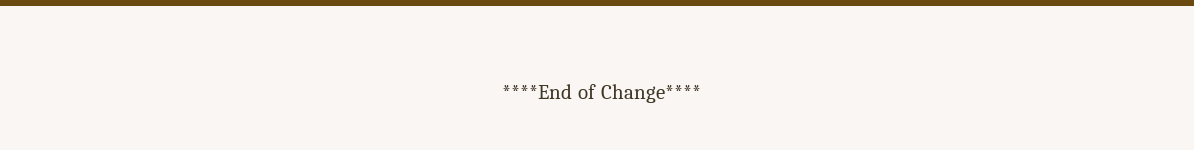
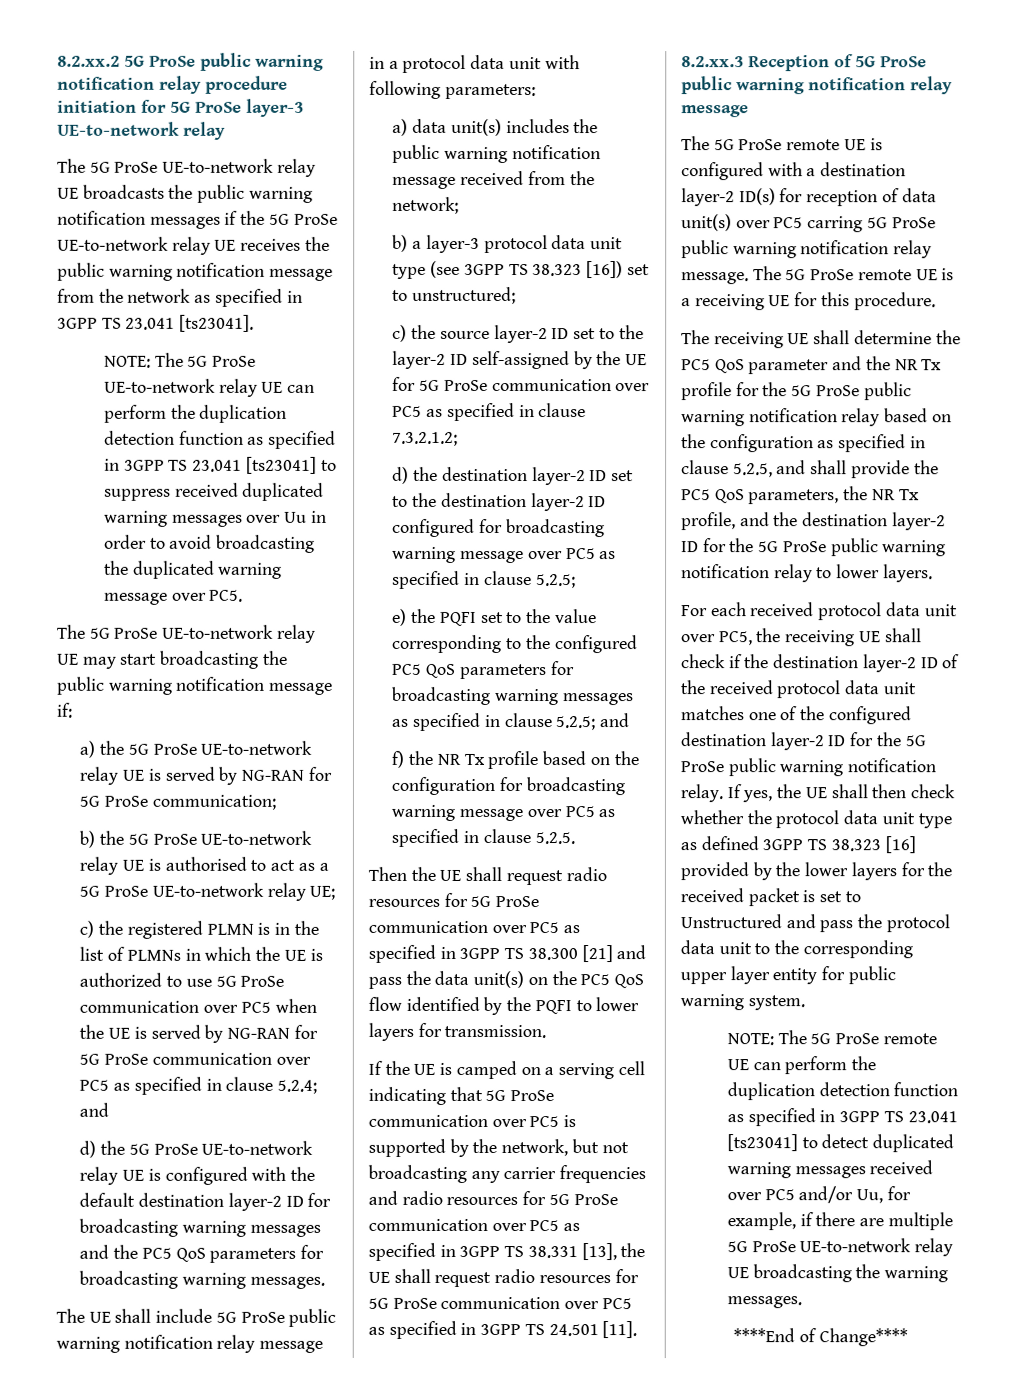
+ 8.2.xx.2 5G ProSe public warning notification relay procedure initiation for 5G ProSe layer-3 UE-to-network relay
+ The 5G ProSe UE-to-network relay UE broadcasts the public warning notification messages if the 5G ProSe UE-to-network relay UE receives the public warning notification message from the network as specified in 3GPP TS 23.041 [ts23041].
+ NOTE: The 5G ProSe UE-to-network relay UE can perform the duplication detection function as specified in 3GPP TS 23.041 [ts23041] to suppress received duplicated warning messages over Uu in order to avoid broadcasting the duplicated warning message over PC5.
+ The 5G ProSe UE-to-network relay UE may start broadcasting the public warning notification message if:
+ a) the 5G ProSe UE-to-network relay UE is served by NG-RAN for 5G ProSe communication;
+ b) the 5G ProSe UE-to-network relay UE is authorised to act as a 5G ProSe UE-to-network relay UE;
+ c) the registered PLMN is in the list of PLMNs in which the UE is authorized to use 5G ProSe communication over PC5 when the UE is served by NG-RAN for 5G ProSe communication over PC5 as specified in clause 5.2.4; and
+ d) the 5G ProSe UE-to-network relay UE is configured with the default destination layer-2 ID for broadcasting warning messages and the PC5 QoS parameters for broadcasting warning messages.
+ The UE shall include 5G ProSe public warning notification relay message in a protocol data unit with following parameters:
+ a) data unit(s) includes the public warning notification message received from the network;
+ b) a layer-3 protocol data unit type (see 3GPP TS 38.323 [16]) set to unstructured;
+ c) the source layer-2 ID set to the layer-2 ID self-assigned by the UE for 5G ProSe communication over PC5 as specified in clause 7.3.2.1.2;
+ d) the destination layer-2 ID set to the destination layer-2 ID configured for broadcasting warning message over PC5 as specified in clause 5.2.5;
+ e) the PQFI set to the value corresponding to the configured PC5 QoS parameters for broadcasting warning messages as specified in clause 5.2.5; and
+ f) the NR Tx profile based on the configuration for broadcasting warning message over PC5 as specified in clause 5.2.5.
+ Then the UE shall request radio resources for 5G ProSe communication over PC5 as specified in 3GPP TS 38.300 [21] and pass the data unit(s) on the PC5 QoS flow identified by the PQFI to lower layers for transmission.
+ If the UE is camped on a serving cell indicating that 5G ProSe communication over PC5 is supported by the network, but not broadcasting any carrier frequencies and radio resources for 5G ProSe communication over PC5 as specified in 3GPP TS 38.331 [13], the UE shall request radio resources for 5G ProSe communication over PC5 as specified in 3GPP TS 24.501 [11].
+ 8.2.xx.3 Reception of 5G ProSe public warning notification relay message
+ The 5G ProSe remote UE is configured with a destination layer-2 ID(s) for reception of data unit(s) over PC5 carring 5G ProSe public warning notification relay message. The 5G ProSe remote UE is a receiving UE for this procedure.
+ The receiving UE shall determine the PC5 QoS parameter and the NR Tx profile for the 5G ProSe public warning notification relay based on the configuration as specified in clause 5.2.5, and shall provide the PC5 QoS parameters, the NR Tx profile, and the destination layer-2 ID for the 5G ProSe public warning notification relay to lower layers.
+ For each received protocol data unit over PC5, the receiving UE shall check if the destination layer-2 ID of the received protocol data unit matches one of the configured destination layer-2 ID for the 5G ProSe public warning notification relay. If yes, the UE shall then check whether the protocol data unit type as defined 3GPP TS 38.323 [16] provided by the lower layers for the received packet is set to Unstructured and pass the protocol data unit to the corresponding upper layer entity for public warning system.
+ NOTE: The 5G ProSe remote UE can perform the duplication detection function as specified in 3GPP TS 23.041 [ts23041] to detect duplicated warning messages received over PC5 and/or Uu, for example, if there are multiple 5G ProSe UE-to-network relay UE broadcasting the warning messages.

